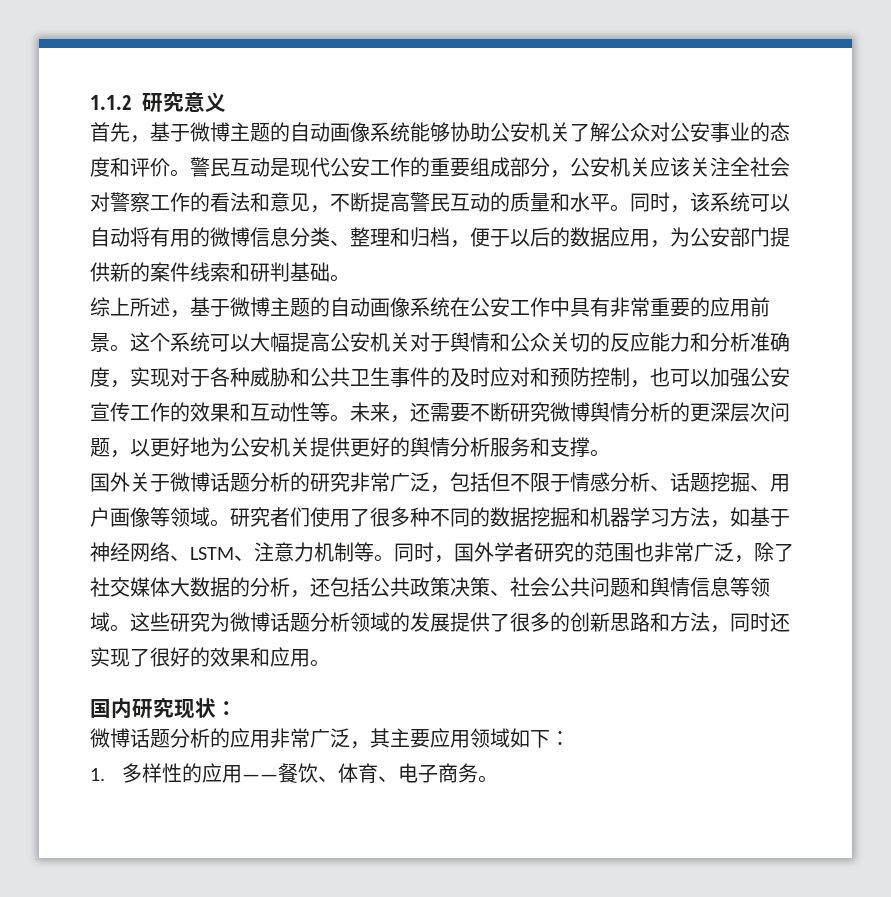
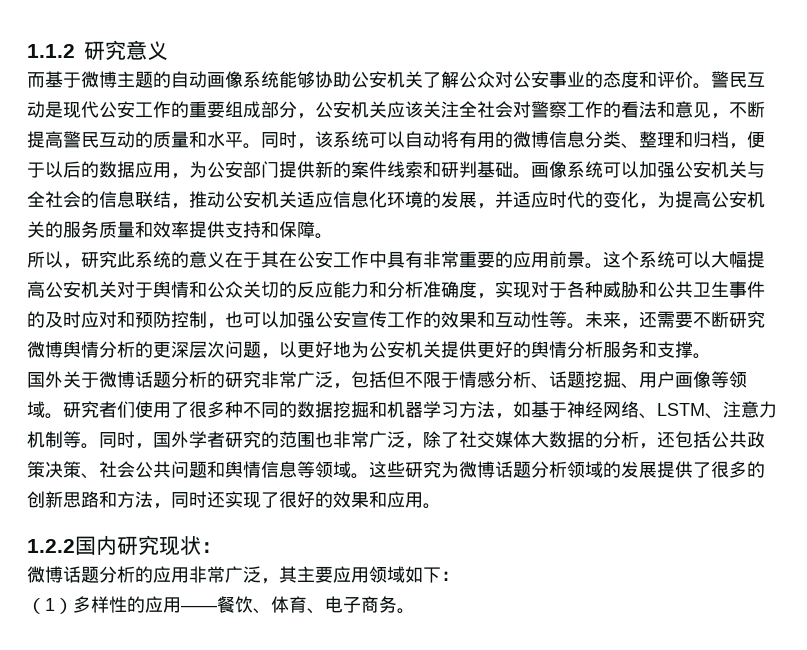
- 首先，基于微博主题的自动画像系统能够协助公安机关了解公众对公安事业的态度和评价。
+ 而基于微博主题的自动画像系统能够协助公安机关了解公众对公安事业的态度和评价。
- 同时，该系统可以自动将有用的微博信息分类、整理和归档，便于以后的数据应用，为公安部门提供新的案件线索和研判基础。
- 综上所述，基于微博主题的自动画像系统在公安工作中具有非常重要的应用前景。
+ 同时，该系统可以自动将有用的微博信息分类、整理和归档，便于以后的数据应用，为公安部门提供新的案件线索和研判基础。画像系统可以加强公安机关与全社会的信息联结，推动公安机关适应信息化环境的发展，并适应时代的变化，为提高公安机关的服务质量和效率提供支持和保障。
+ 所以，研究此系统的意义在于其在公安工作中具有非常重要的应用前景。
- 国内研究现状：
+ 1.2.2国内研究现状：
- 1.多样性的应用——餐饮、体育、电子商务。
+ （1）多样性的应用——餐饮、体育、电子商务。

